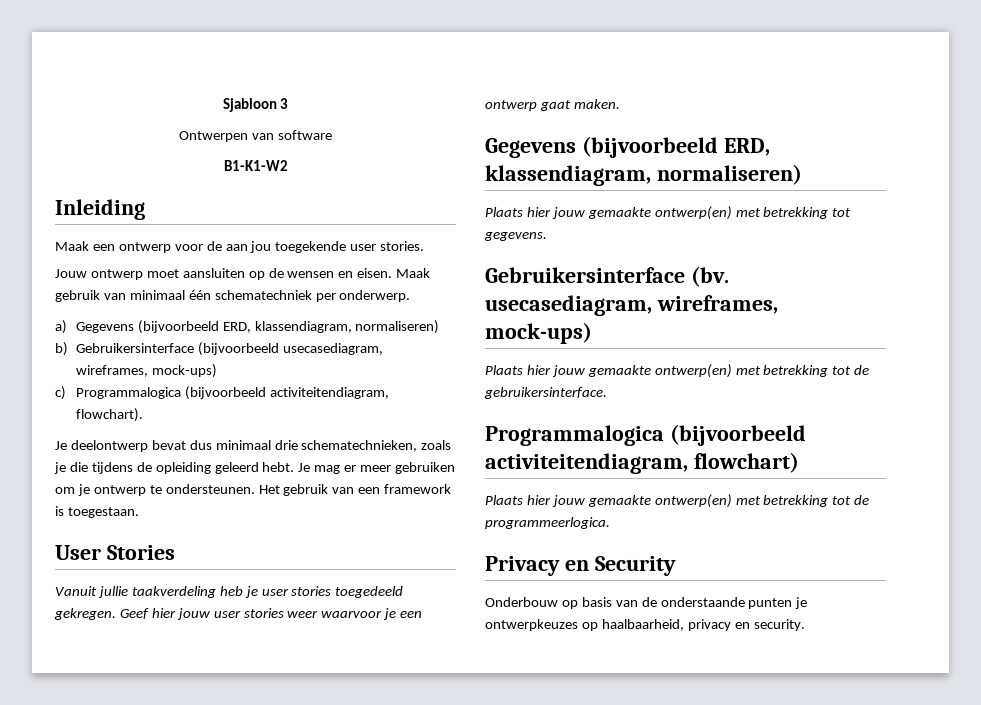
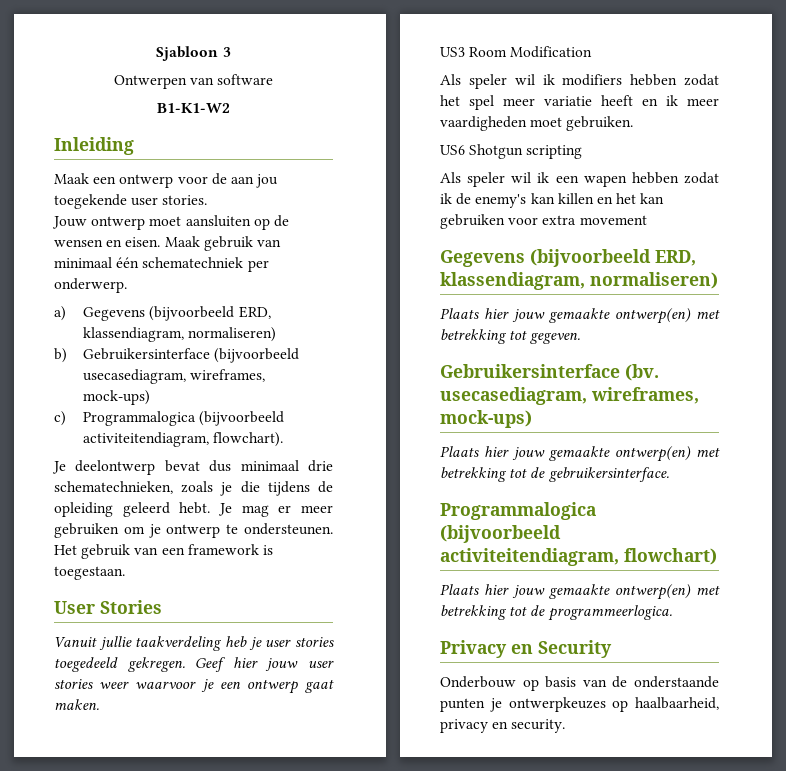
+ US3 Room Modification
+ Als speler wil ik modifiers hebben zodat het spel meer variatie heeft en ik meer vaardigheden moet gebruiken.
+ US6 Shotgun scripting
+ Als speler wil ik een wapen hebben zodat ik de enemy's kan killen en het kan gebruiken voor extra movement
- Plaats hier jouw gemaakte ontwerp(en) met betrekking tot gegevens.
+ Plaats hier jouw gemaakte ontwerp(en) met betrekking tot gegeven.

